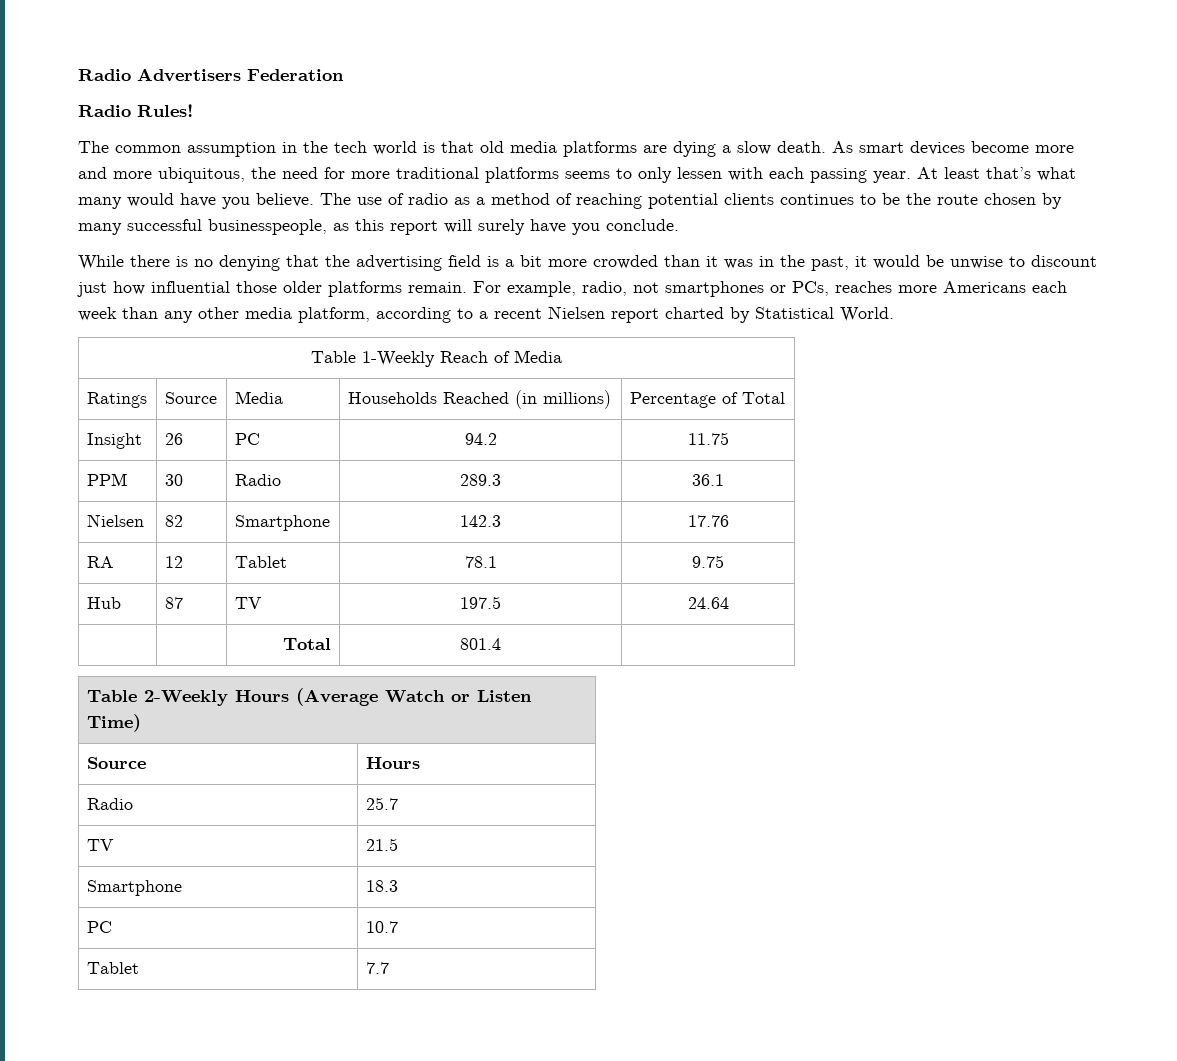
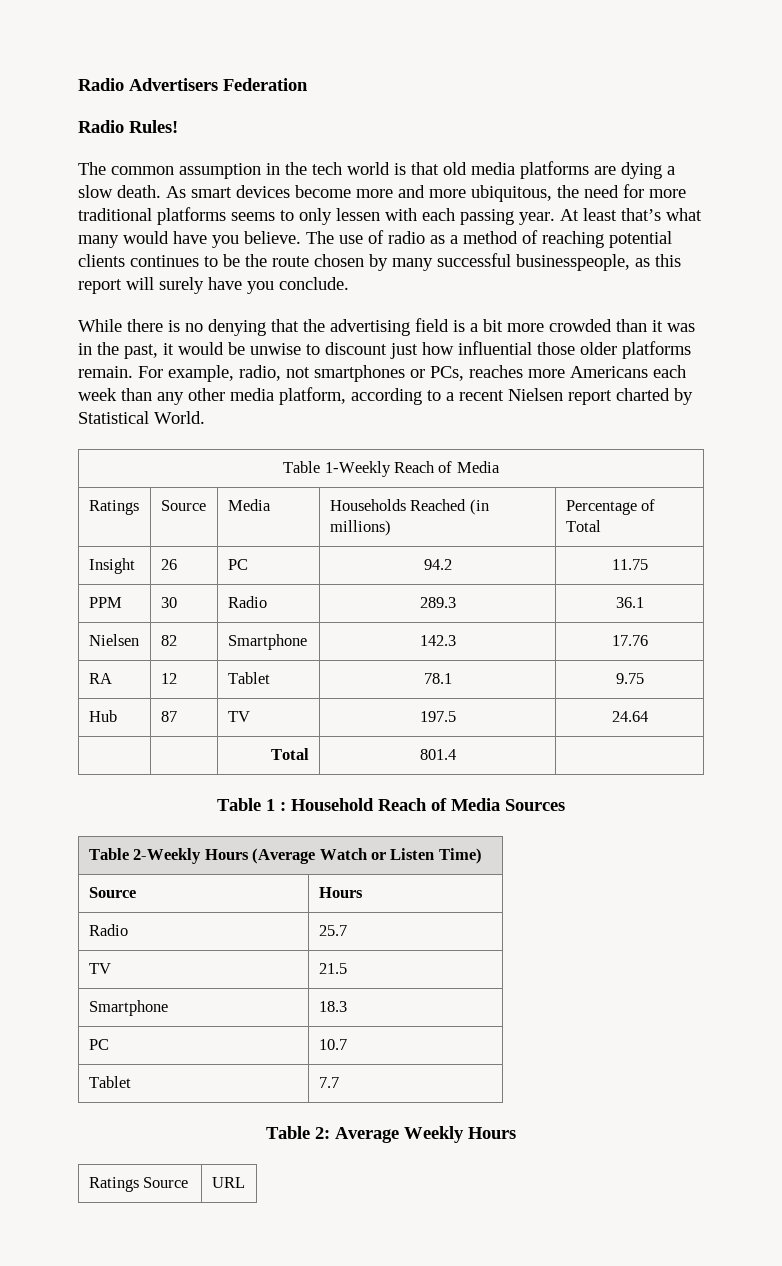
+ Table 1 : Household Reach of Media Sources
+ Table 2: Average Weekly Hours
+ Ratings Source | URL

